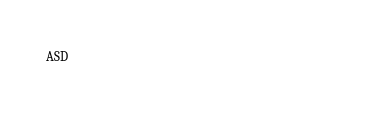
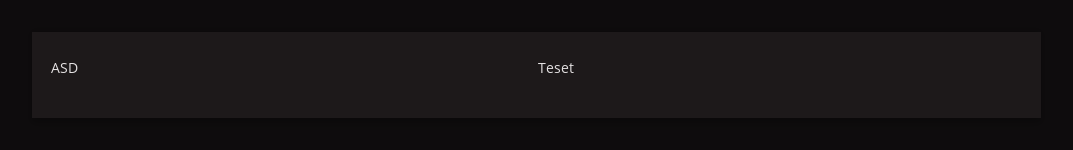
+ Teset

